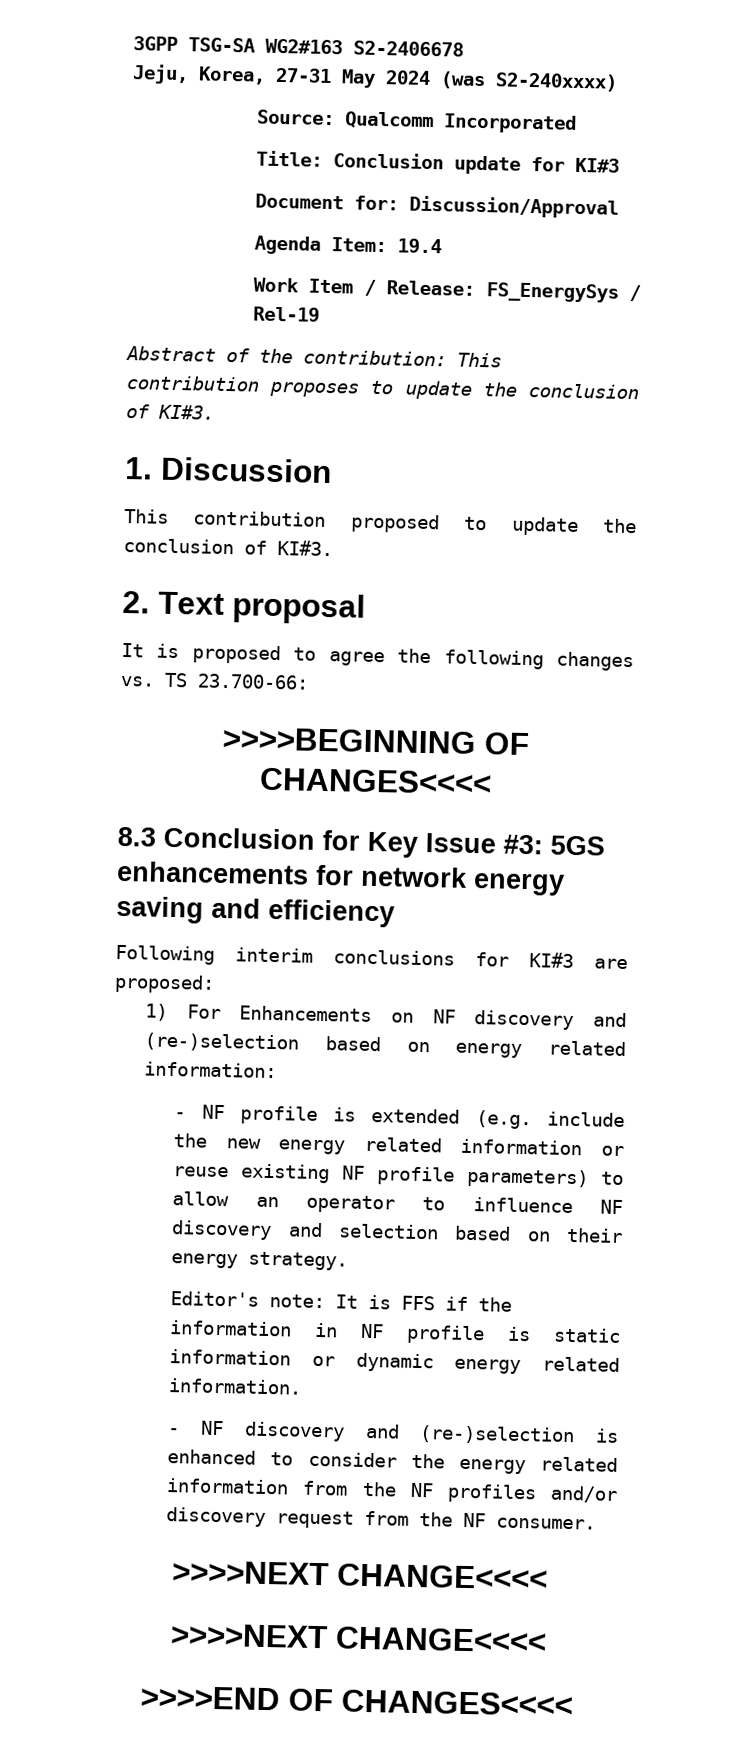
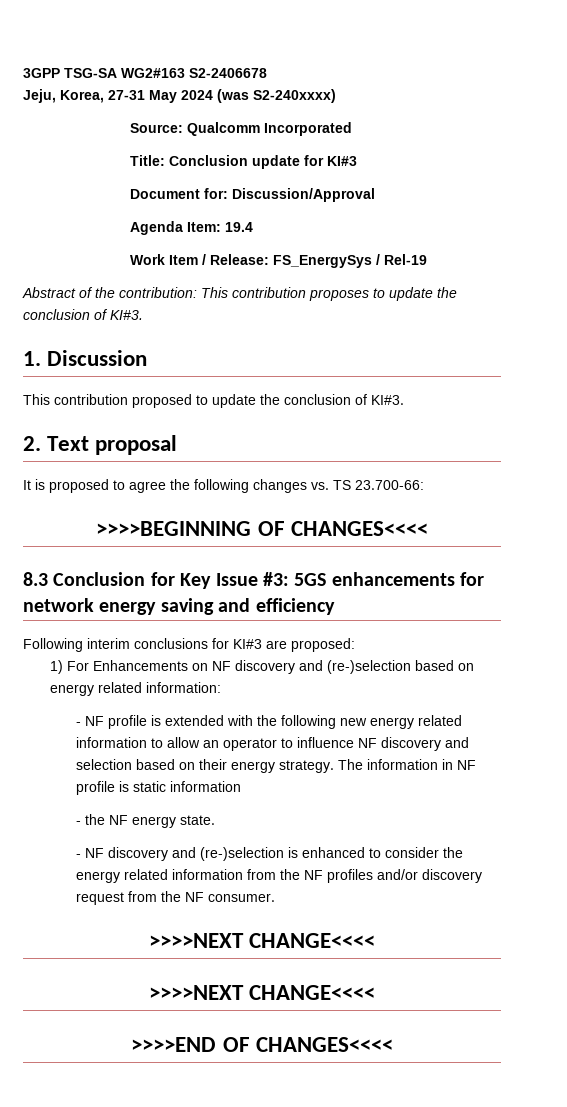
- - NF profile is extended (e.g. include the new energy related information or reuse existing NF profile parameters) to allow an operator to influence NF discovery and selection based on their energy strategy.
- Editor's note: It is FFS if the information in NF profile is static information or dynamic energy related information.
+ - NF profile is extended with the following new energy related information to allow an operator to influence NF discovery and selection based on their energy strategy. The information in NF profile is static information
+ - the NF energy state.

